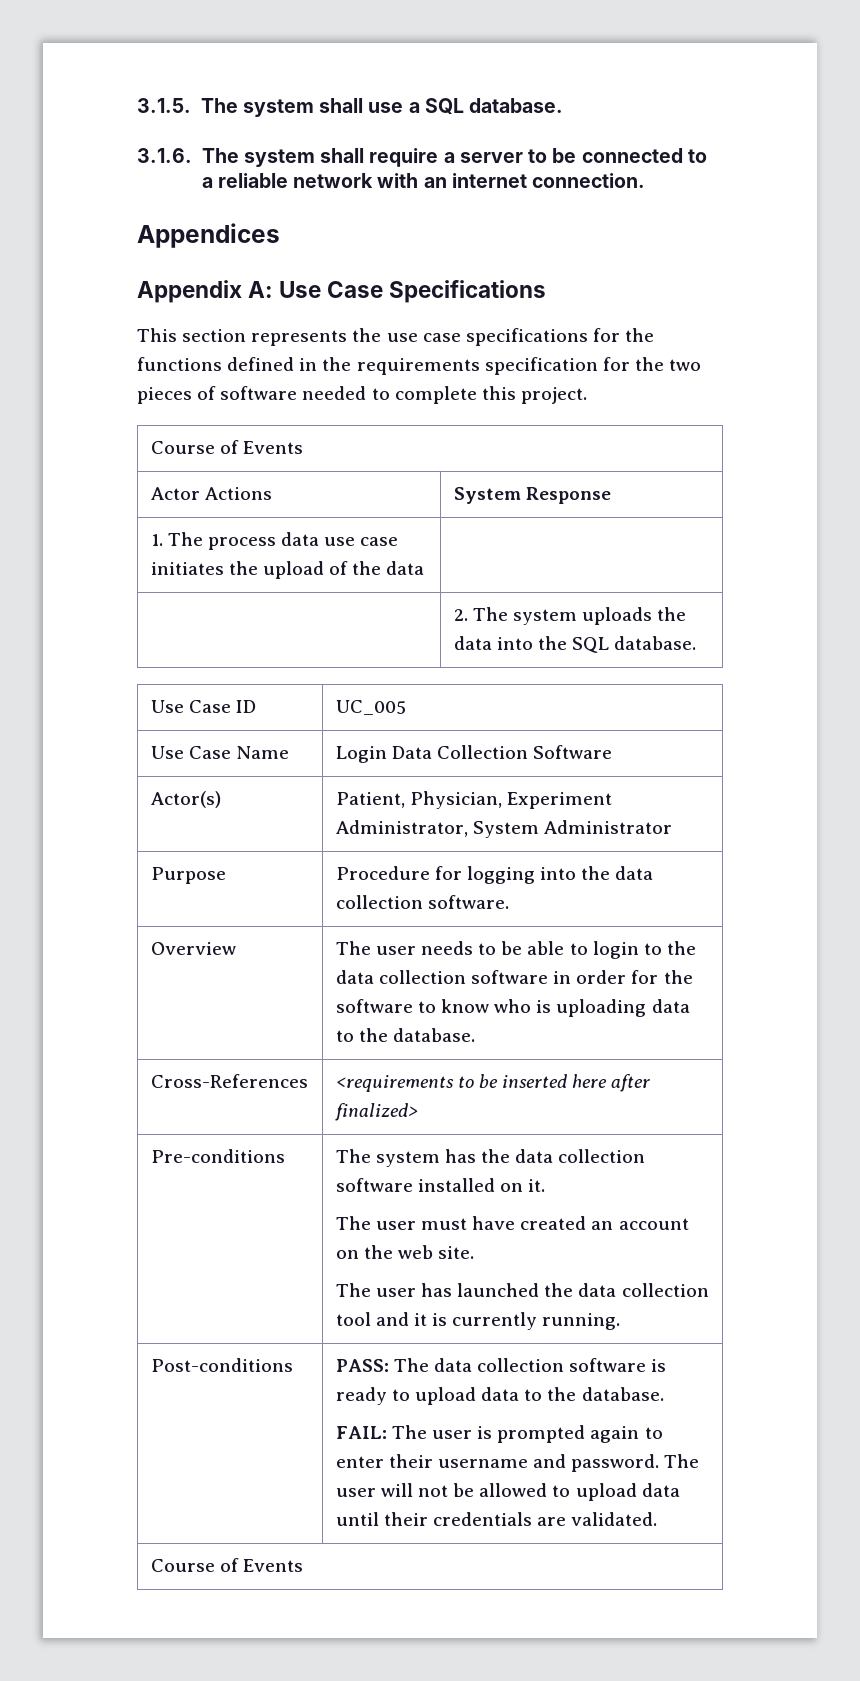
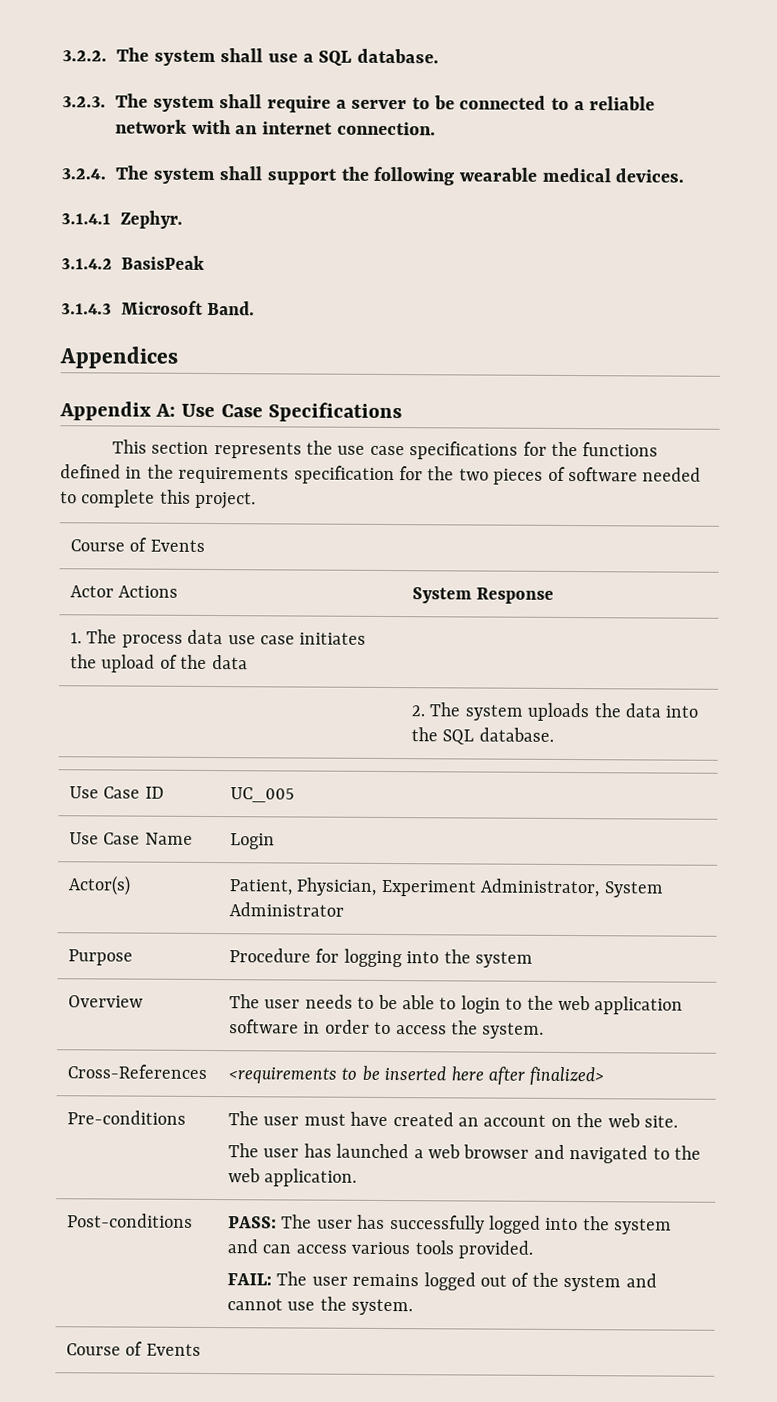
- 3.1.5. The system shall use a SQL database.
+ 3.2.2. The system shall use a SQL database.
- 3.1.6. The system shall require a server to be connected to a reliable network with an internet connection.
+ 3.2.3. The system shall require a server to be connected to a reliable network with an internet connection.
+ 3.2.4. The system shall support the following wearable medical devices.
+ 3.1.4.1 Zephyr.
+ 3.1.4.2 BasisPeak
+ 3.1.4.3 Microsoft Band.
- Use Case Name | Login Data Collection Software
+ Use Case Name | Login
- Purpose | Procedure for logging into the data collection software.
+ Purpose | Procedure for logging into the system
- Overview | The user needs to be able to login to the data collection software in order for the software to know who is uploading data to the database.
+ Overview | The user needs to be able to login to the web application software in order to access the system.
- Pre-conditions | The system has the data collection software installed on it.
- The user must have created an account on the web site.
- The user has launched the data collection tool and it is currently running.
- Post-conditions | PASS: The data collection software is ready to upload data to the database.
- FAIL: The user is prompted again to enter their username and password. The user will not be allowed to upload data until their credentials are validated.
+ Pre-conditions | The user must have created an account on the web site.
+ The user has launched a web browser and navigated to the web application.
+ Post-conditions | PASS: The user has successfully logged into the system and can access various tools provided.
+ FAIL: The user remains logged out of the system and cannot use the system.

